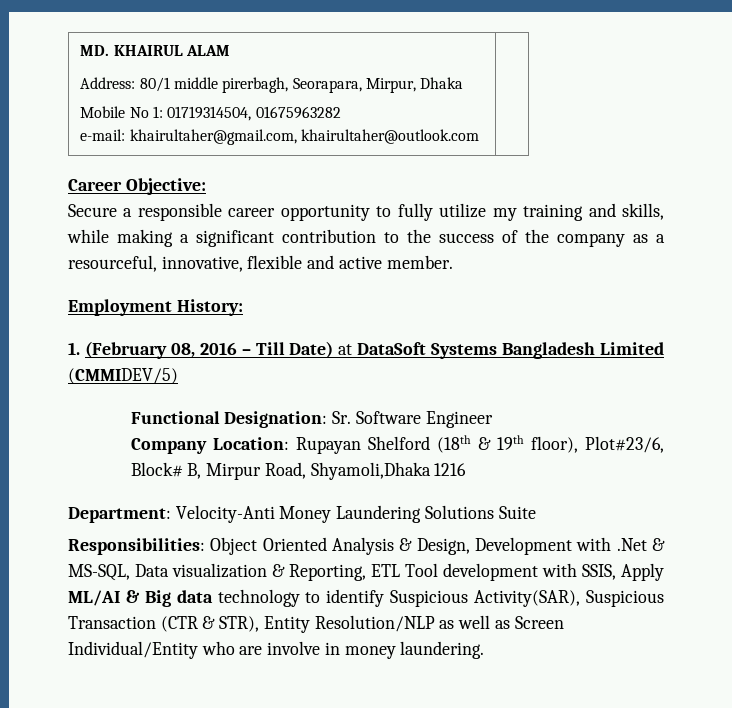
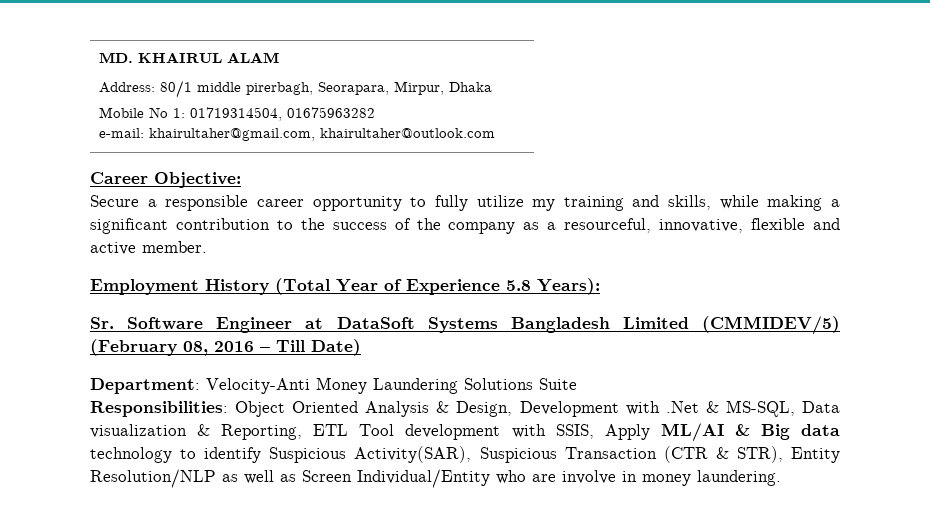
- Employment History:
- 1. (February 08, 2016 – Till Date) at DataSoft Systems Bangladesh Limited (CMMIDEV/5)
- Functional Designation: Sr. Software Engineer
- Company Location: Rupayan Shelford (18th & 19th floor), Plot#23/6, Block# B, Mirpur Road, Shyamoli,Dhaka 1216
+ Employment History (Total Year of Experience 5.8 Years):
+ Sr. Software Engineer at DataSoft Systems Bangladesh Limited (CMMIDEV/5) (February 08, 2016 – Till Date)

